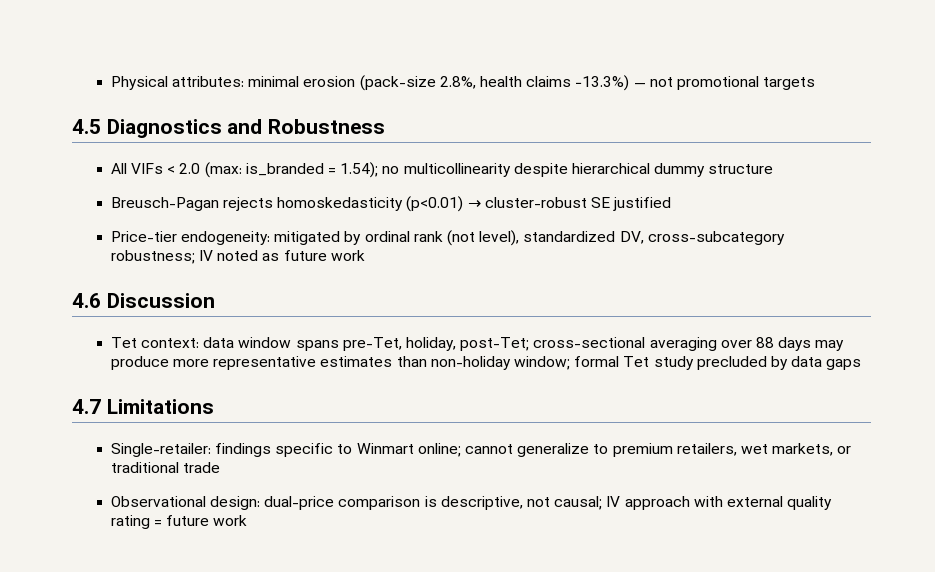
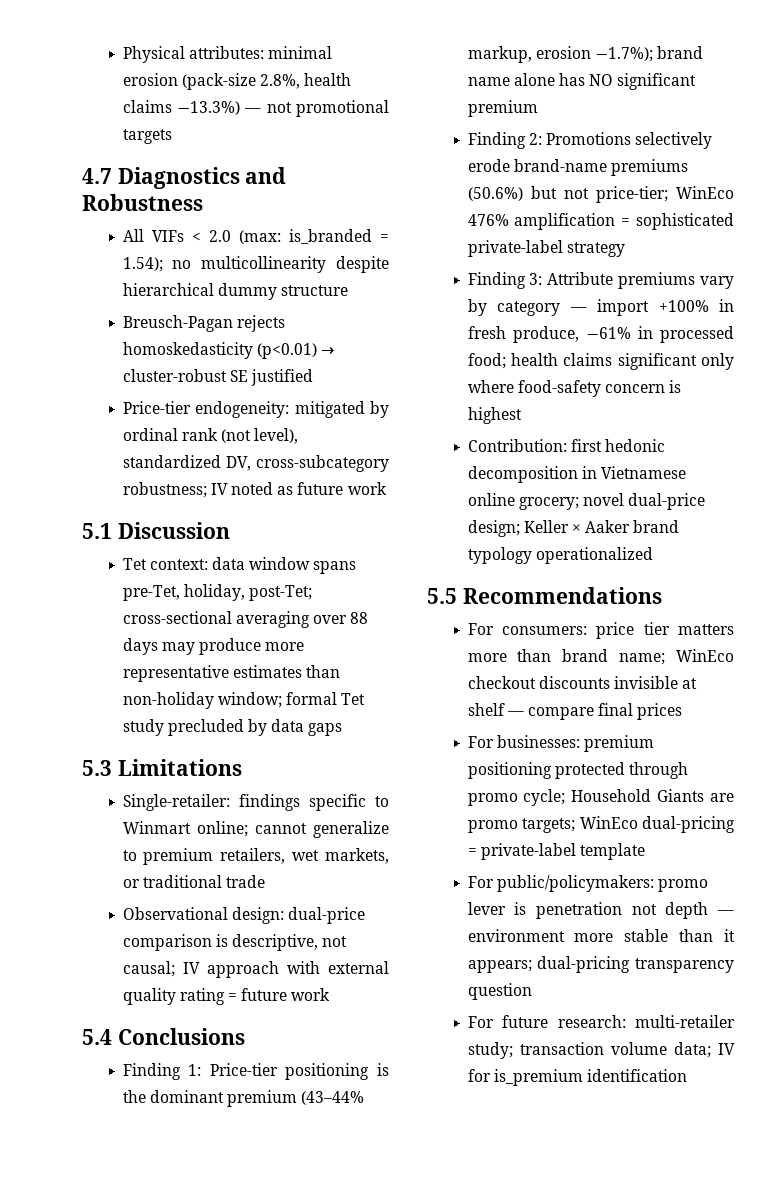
- 4.5 Diagnostics and Robustness
+ 4.7 Diagnostics and Robustness
- 4.6 Discussion
+ 5.1 Discussion
- 4.7 Limitations
+ 5.3 Limitations
+ 5.4 Conclusions
+ Finding 1: Price-tier positioning is the dominant premium (43–44% markup, erosion −1.7%); brand name alone has NO significant premium
+ Finding 2: Promotions selectively erode brand-name premiums (50.6%) but not price-tier; WinEco 476% amplification = sophisticated private-label strategy
+ Finding 3: Attribute premiums vary by category — import +100% in fresh produce, −61% in processed food; health claims significant only where food-safety concern is highest
+ Contribution: first hedonic decomposition in Vietnamese online grocery; novel dual-price design; Keller × Aaker brand typology operationalized
+ 5.5 Recommendations
+ For consumers: price tier matters more than brand name; WinEco checkout discounts invisible at shelf — compare final prices
+ For businesses: premium positioning protected through promo cycle; Household Giants are promo targets; WinEco dual-pricing = private-label template
+ For public/policymakers: promo lever is penetration not depth — environment more stable than it appears; dual-pricing transparency question
+ For future research: multi-retailer study; transaction volume data; IV for is_premium identification

